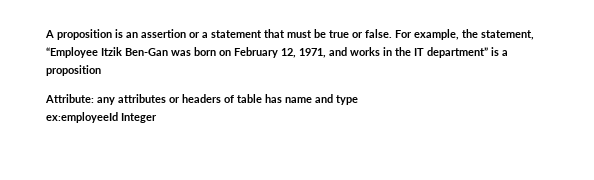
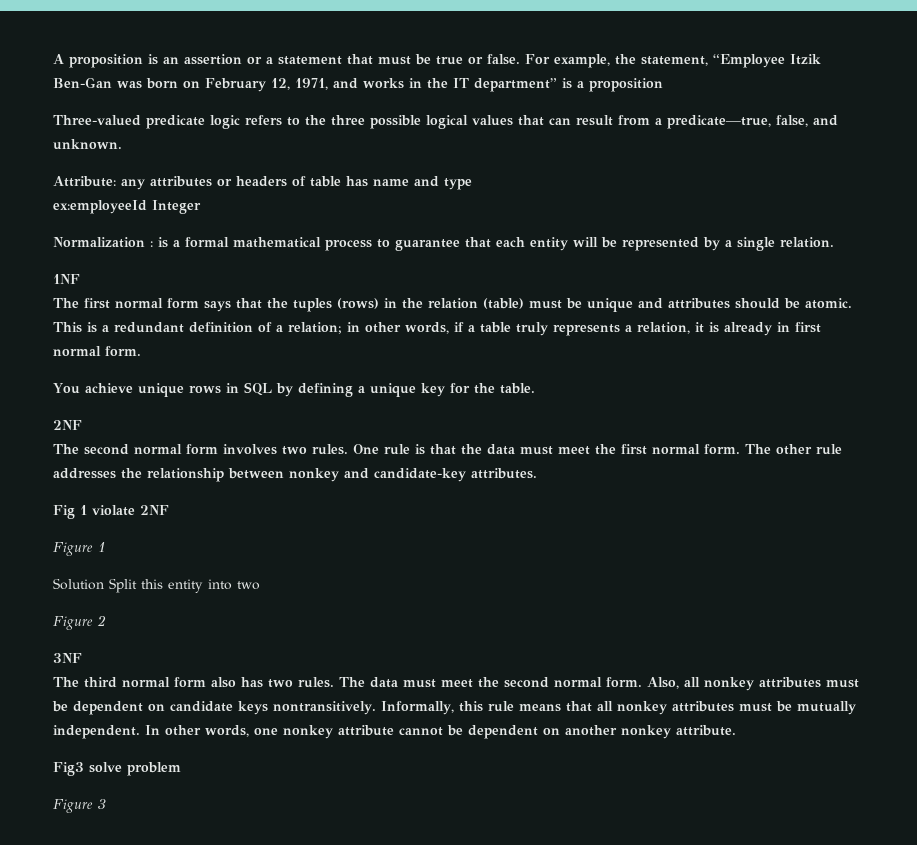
+ Three-valued predicate logic refers to the three possible logical values that can result from a predicate—true, false, and unknown.
+ Normalization : is a formal mathematical process to guarantee that each entity will be represented by a single relation.
+ 1NF
+ The first normal form says that the tuples (rows) in the relation (table) must be unique and attributes should be atomic. This is a redundant definition of a relation; in other words, if a table truly represents a relation, it is already in first normal form.
+ You achieve unique rows in SQL by defining a unique key for the table.
+ 2NF
+ The second normal form involves two rules. One rule is that the data must meet the first normal form. The other rule addresses the relationship between nonkey and candidate-key attributes.
+ Fig 1 violate 2NF
+ Figure 1
+ Solution Split this entity into two
+ Figure 2
+ 3NF
+ The third normal form also has two rules. The data must meet the second normal form. Also, all nonkey attributes must be dependent on candidate keys nontransitively. Informally, this rule means that all nonkey attributes must be mutually independent. In other words, one nonkey attribute cannot be dependent on another nonkey attribute.
+ Fig3 solve problem
+ Figure 3

